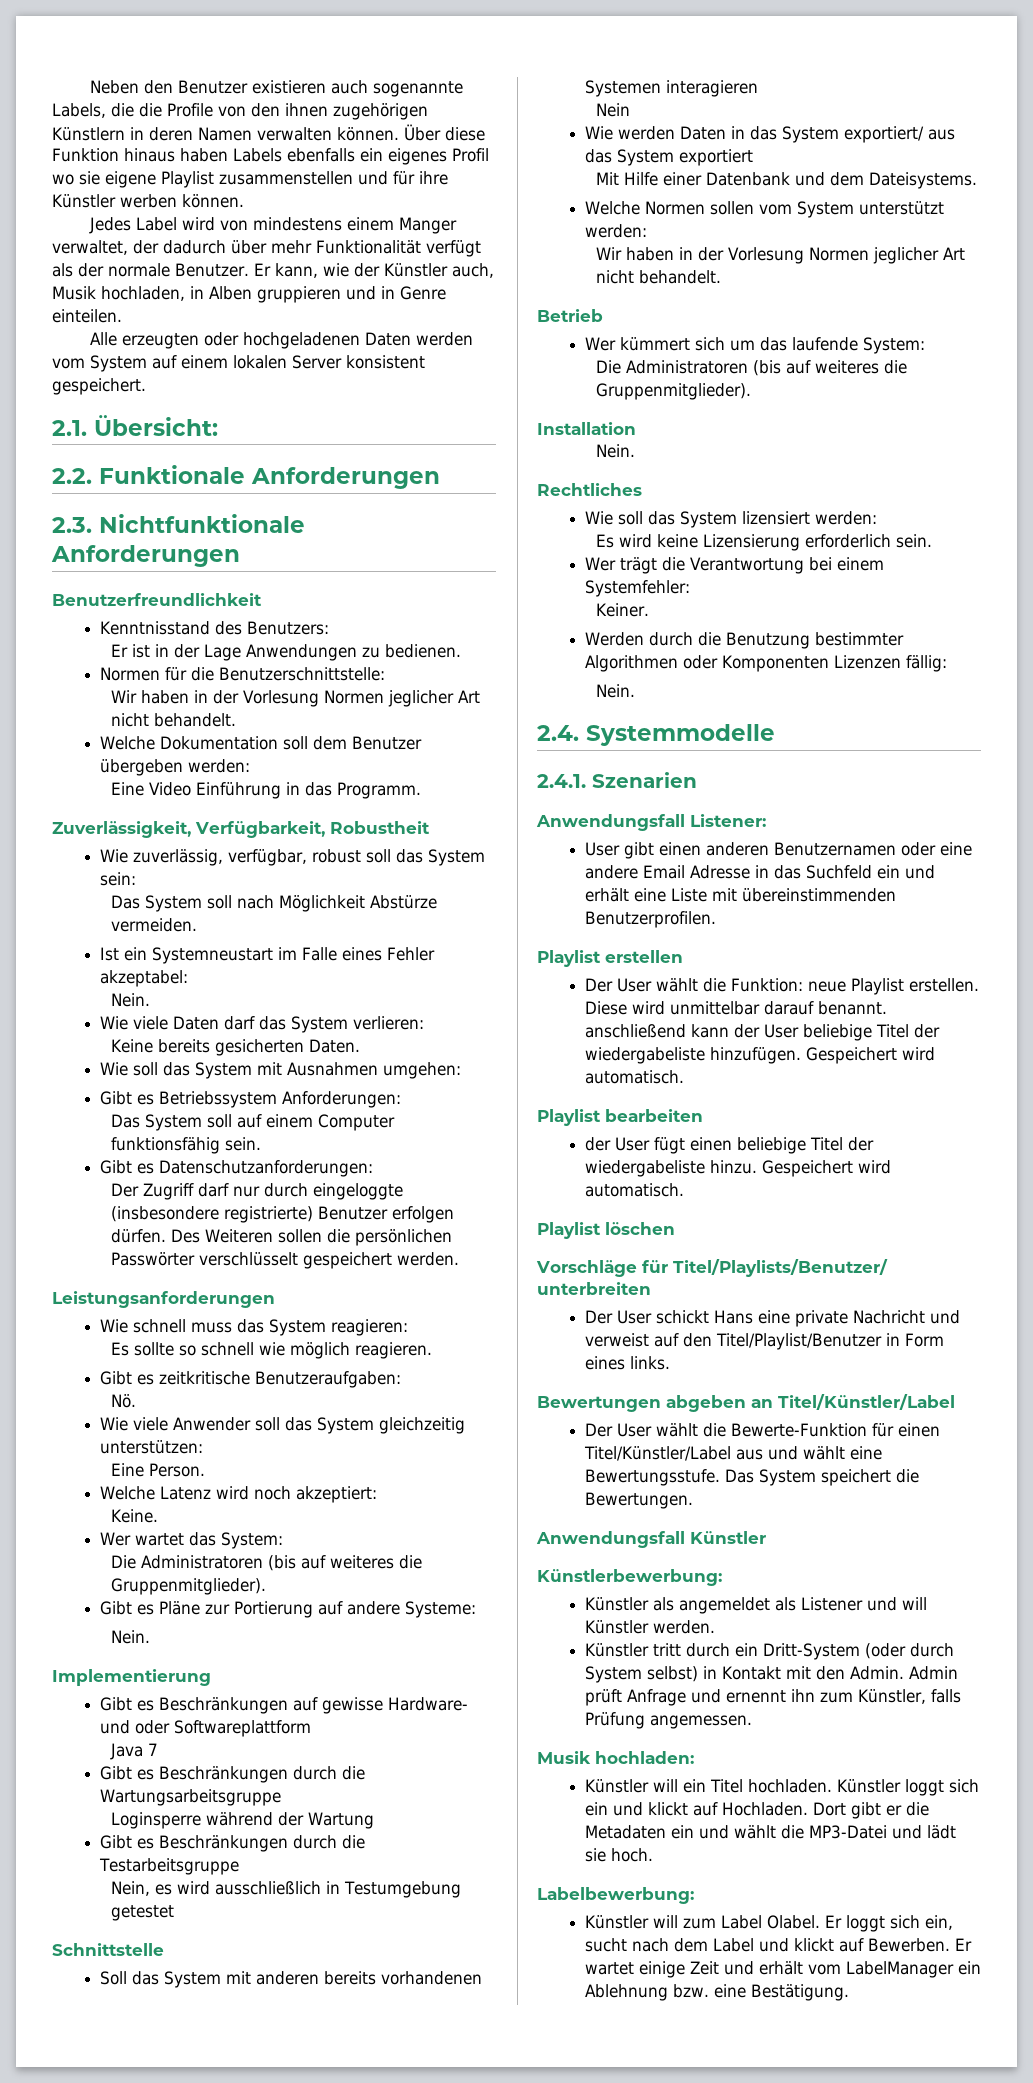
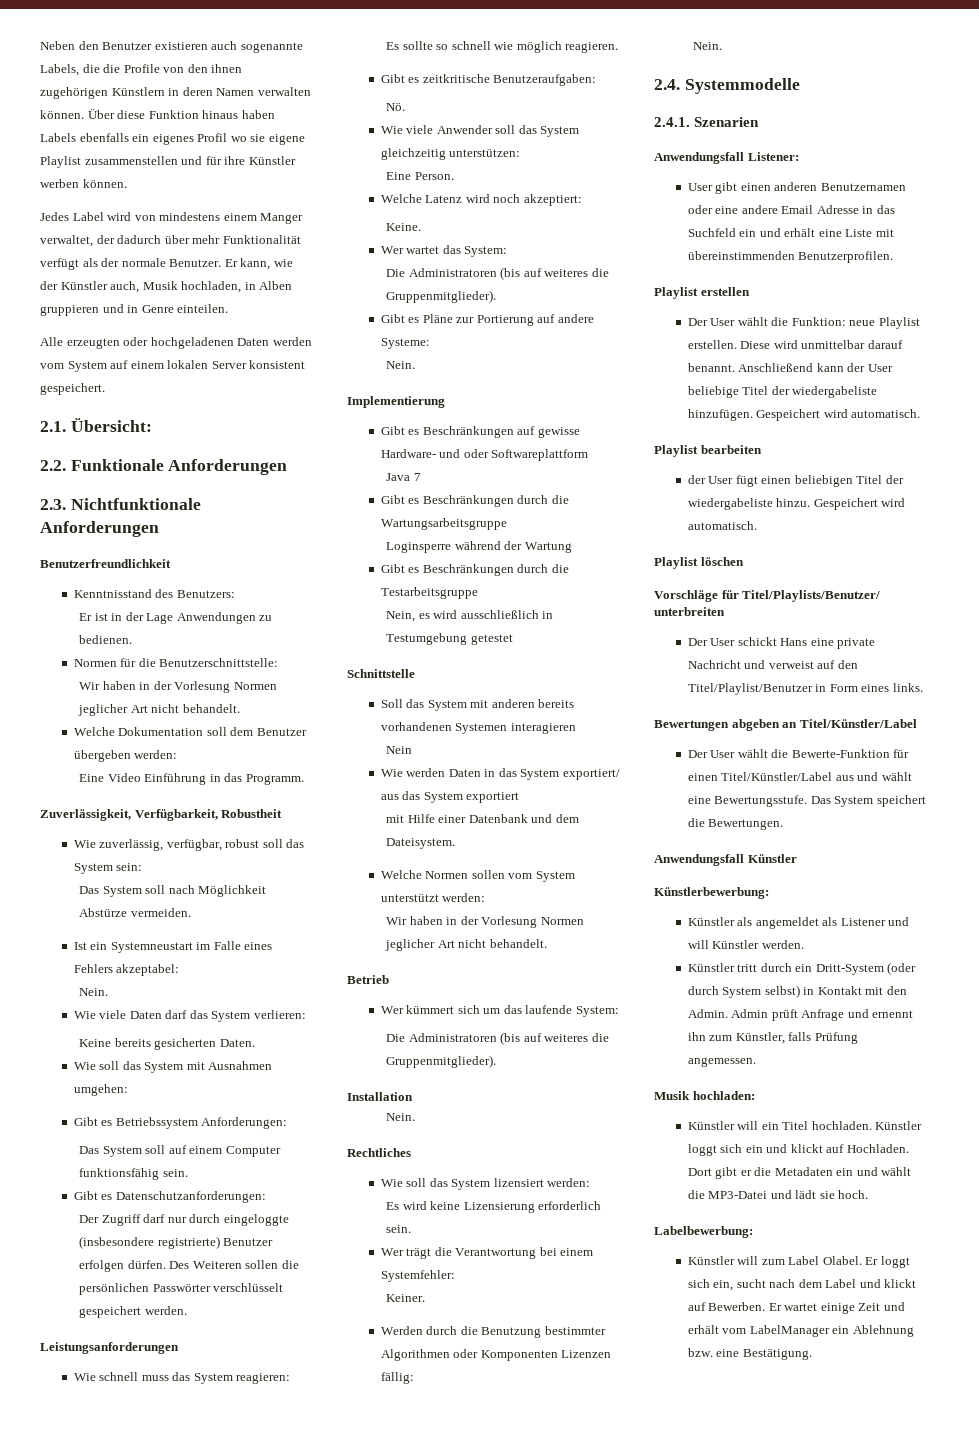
- Ist ein Systemneustart im Falle eines Fehler akzeptabel:
+ Ist ein Systemneustart im Falle eines Fehlers akzeptabel:
- Mit Hilfe einer Datenbank und dem Dateisystems.
+ mit Hilfe einer Datenbank und dem Dateisystem.
- Diese wird unmittelbar darauf benannt. anschließend kann der User beliebige Titel der wiedergabeliste hinzufügen.
+ Diese wird unmittelbar darauf benannt. Anschließend kann der User beliebige Titel der wiedergabeliste hinzufügen.
- der User fügt einen beliebige Titel der wiedergabeliste hinzu.
+ der User fügt einen beliebigen Titel der wiedergabeliste hinzu.

